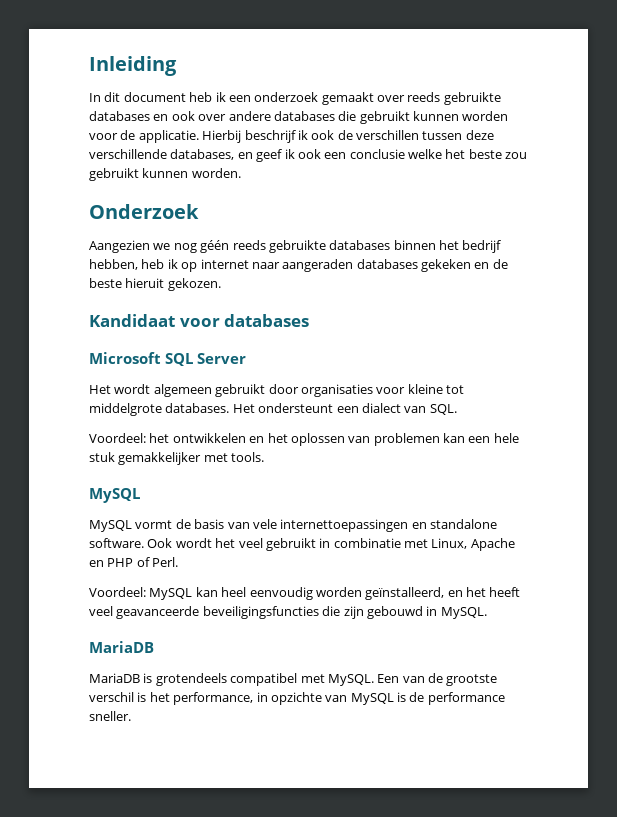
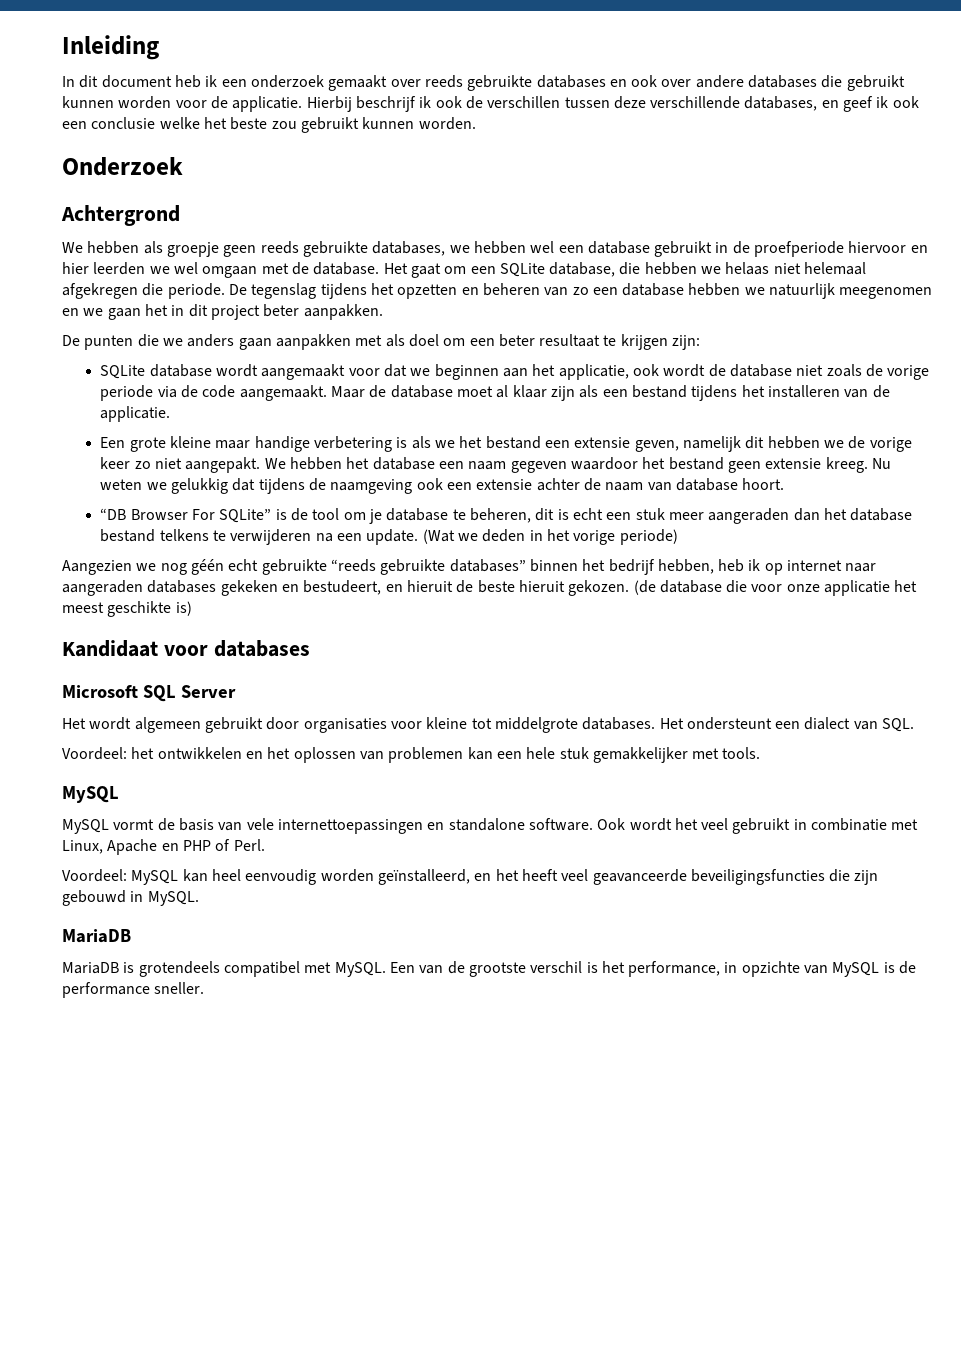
+ Achtergrond
+ We hebben als groepje geen reeds gebruikte databases, we hebben wel een database gebruikt in de proefperiode hiervoor en hier leerden we wel omgaan met de database. Het gaat om een SQLite database, die hebben we helaas niet helemaal afgekregen die periode. De tegenslag tijdens het opzetten en beheren van zo een database hebben we natuurlijk meegenomen en we gaan het in dit project beter aanpakken.
+ De punten die we anders gaan aanpakken met als doel om een beter resultaat te krijgen zijn:
+ SQLite database wordt aangemaakt voor dat we beginnen aan het applicatie, ook wordt de database niet zoals de vorige periode via de code aangemaakt. Maar de database moet al klaar zijn als een bestand tijdens het installeren van de applicatie.
+ Een grote kleine maar handige verbetering is als we het bestand een extensie geven, namelijk dit hebben we de vorige keer zo niet aangepakt. We hebben het database een naam gegeven waardoor het bestand geen extensie kreeg. Nu weten we gelukkig dat tijdens de naamgeving ook een extensie achter de naam van database hoort.
+ “DB Browser For SQLite” is de tool om je database te beheren, dit is echt een stuk meer aangeraden dan het database bestand telkens te verwijderen na een update. (Wat we deden in het vorige periode)
- Aangezien we nog géén reeds gebruikte databases binnen het bedrijf hebben, heb ik op internet naar aangeraden databases gekeken en de beste hieruit gekozen.
+ Aangezien we nog géén echt gebruikte “reeds gebruikte databases” binnen het bedrijf hebben, heb ik op internet naar aangeraden databases gekeken en bestudeert, en hieruit de beste hieruit gekozen. (de database die voor onze applicatie het meest geschikte is)

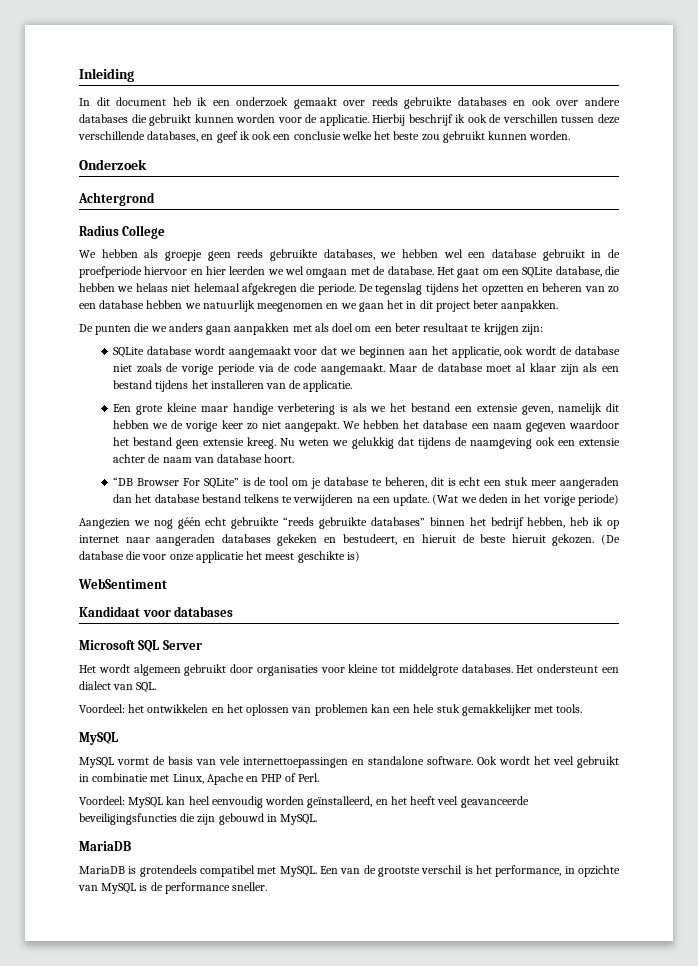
+ Radius College
- (de database die voor onze applicatie het meest geschikte is)
+ (De database die voor onze applicatie het meest geschikte is)
+ WebSentiment

